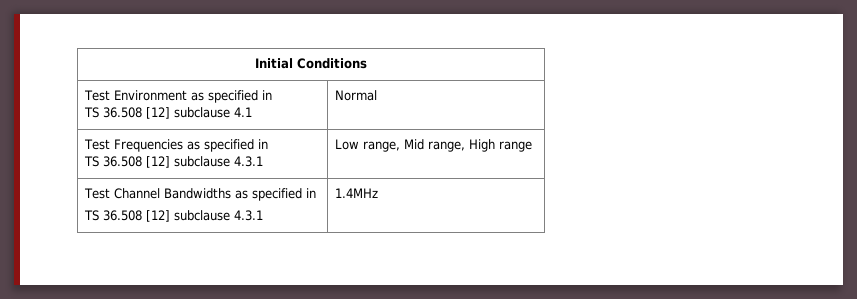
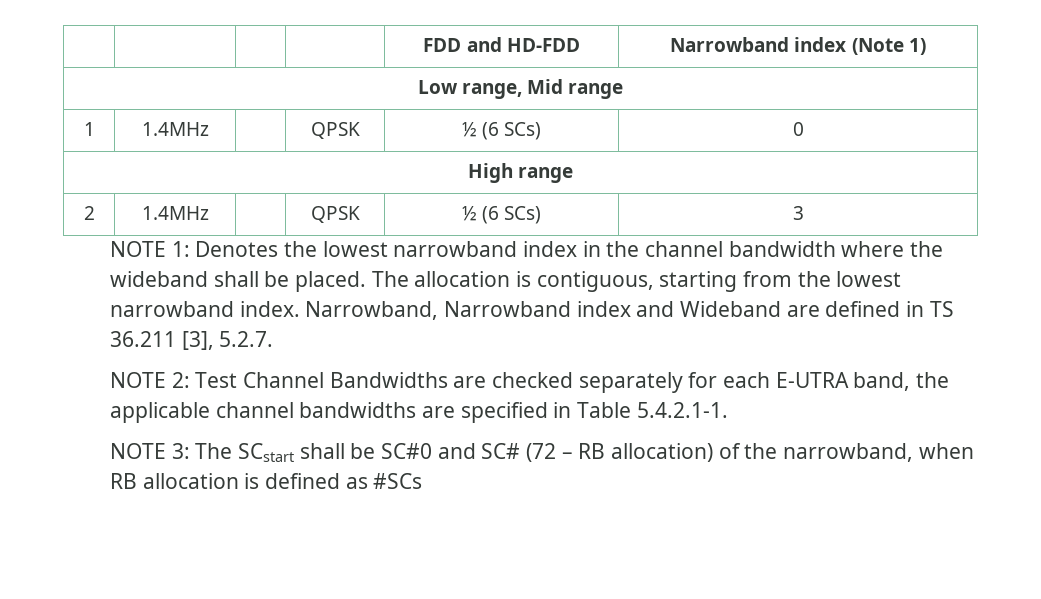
- Initial Conditions
- Test Environment as specified in
- TS 36.508 [12] subclause 4.1 | Normal
- Test Frequencies as specified in
- TS 36.508 [12] subclause 4.3.1 | Low range, Mid range, High range
- Test Channel Bandwidths as specified in
- TS 36.508 [12] subclause 4.3.1 | 1.4MHz
+ | | | | FDD and HD-FDD | Narrowband index (Note 1)
+ Low range, Mid range
+ 1 | 1.4MHz | | QPSK | ½ (6 SCs) | 0
+ High range
+ 2 | 1.4MHz | | QPSK | ½ (6 SCs) | 3
+ NOTE 1: Denotes the lowest narrowband index in the channel bandwidth where the wideband shall be placed. The allocation is contiguous, starting from the lowest narrowband index. Narrowband, Narrowband index and Wideband are defined in TS 36.211 [3], 5.2.7.
+ NOTE 2: Test Channel Bandwidths are checked separately for each E-UTRA band, the applicable channel bandwidths are specified in Table 5.4.2.1-1.
+ NOTE 3: The SCstart shall be SC#0 and SC# (72 – RB allocation) of the narrowband, when RB allocation is defined as #SCs

